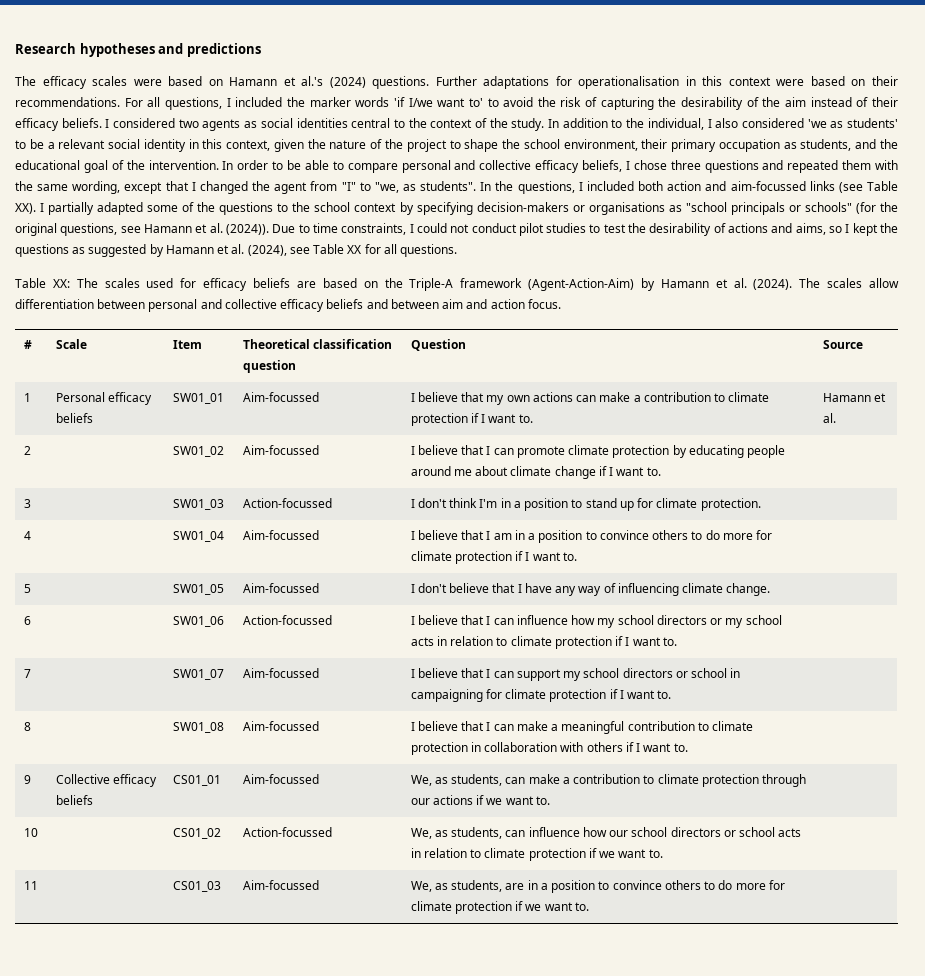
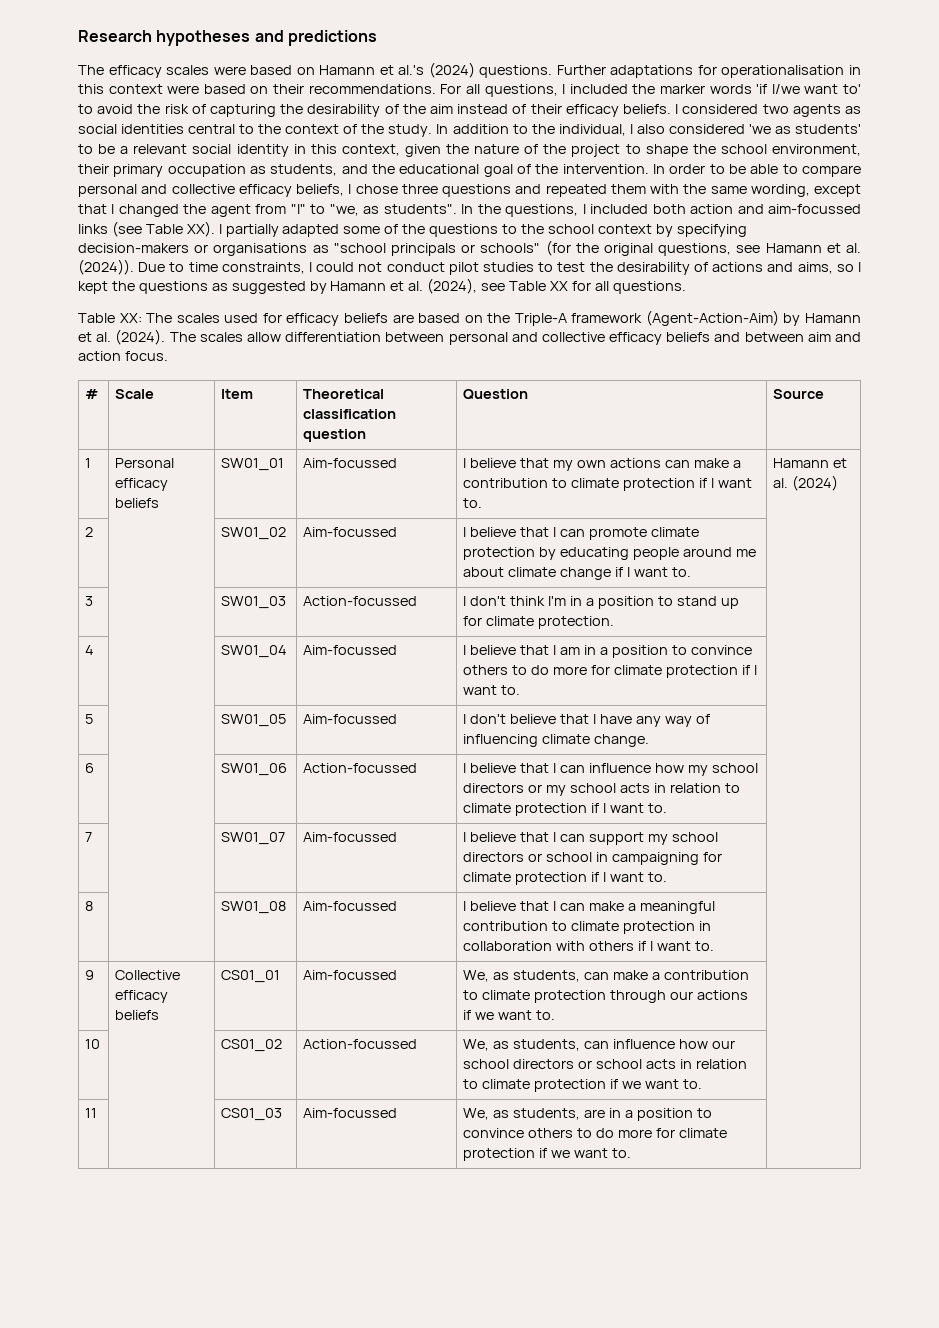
- 1 | Personal efficacy beliefs | SW01_01 | Aim-focussed | I believe that my own actions can make a contribution to climate protection if I want to. | Hamann et al.
+ 1 | Personal efficacy beliefs | SW01_01 | Aim-focussed | I believe that my own actions can make a contribution to climate protection if I want to. | Hamann et al. (2024)

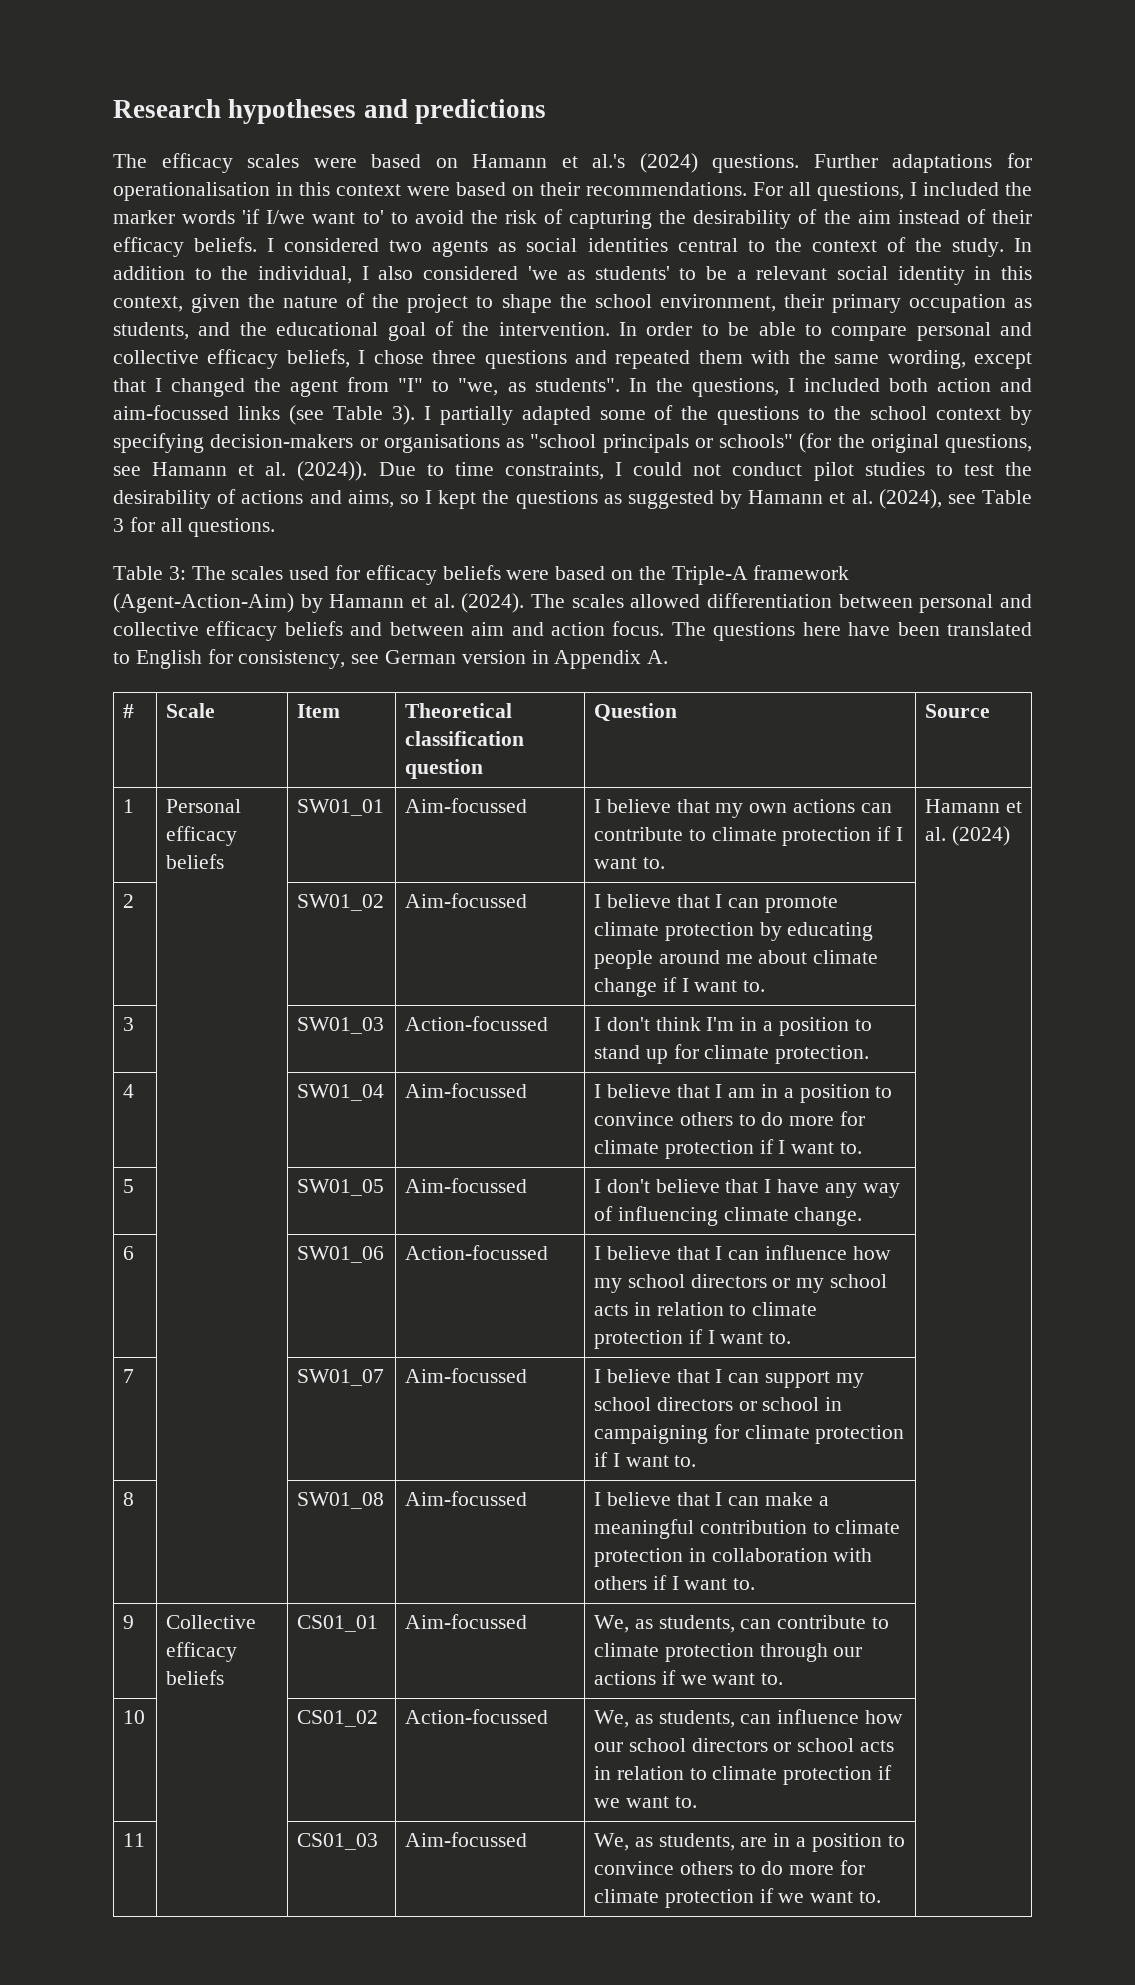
- In the questions, I included both action and aim-focussed links (see Table XX). I partially adapted some of the questions to the school context by specifying decision-makers or organisations as "school principals or schools" (for the original questions, see Hamann et al. (2024)).
+ In the questions, I included both action and aim-focussed links (see Table 3). I partially adapted some of the questions to the school context by specifying decision-makers or organisations as "school principals or schools" (for the original questions, see Hamann et al. (2024)).
- Due to time constraints, I could not conduct pilot studies to test the desirability of actions and aims, so I kept the questions as suggested by Hamann et al. (2024), see Table XX for all questions.
+ Due to time constraints, I could not conduct pilot studies to test the desirability of actions and aims, so I kept the questions as suggested by Hamann et al. (2024), see Table 3 for all questions.
- Table XX: The scales used for efficacy beliefs are based on the Triple-A framework (Agent-Action-Aim) by Hamann et al. (2024).
+ Table 3: The scales used for efficacy beliefs were based on the Triple-A framework (Agent-Action-Aim) by Hamann et al. (2024).
- The scales allow differentiation between personal and collective efficacy beliefs and between aim and action focus.
+ The scales allowed differentiation between personal and collective efficacy beliefs and between aim and action focus. The questions here have been translated to English for consistency, see German version in Appendix A.
- 1 | Personal efficacy beliefs | SW01_01 | Aim-focussed | I believe that my own actions can make a contribution to climate protection if I want to. | Hamann et al. (2024)
+ 1 | Personal efficacy beliefs | SW01_01 | Aim-focussed | I believe that my own actions can contribute to climate protection if I want to. | Hamann et al. (2024)
- 9 | Collective efficacy beliefs | CS01_01 | Aim-focussed | We, as students, can make a contribution to climate protection through our actions if we want to. |
+ 9 | Collective efficacy beliefs | CS01_01 | Aim-focussed | We, as students, can contribute to climate protection through our actions if we want to. |

